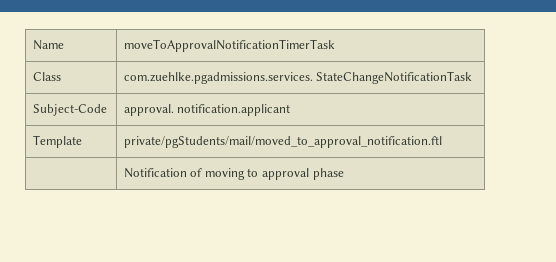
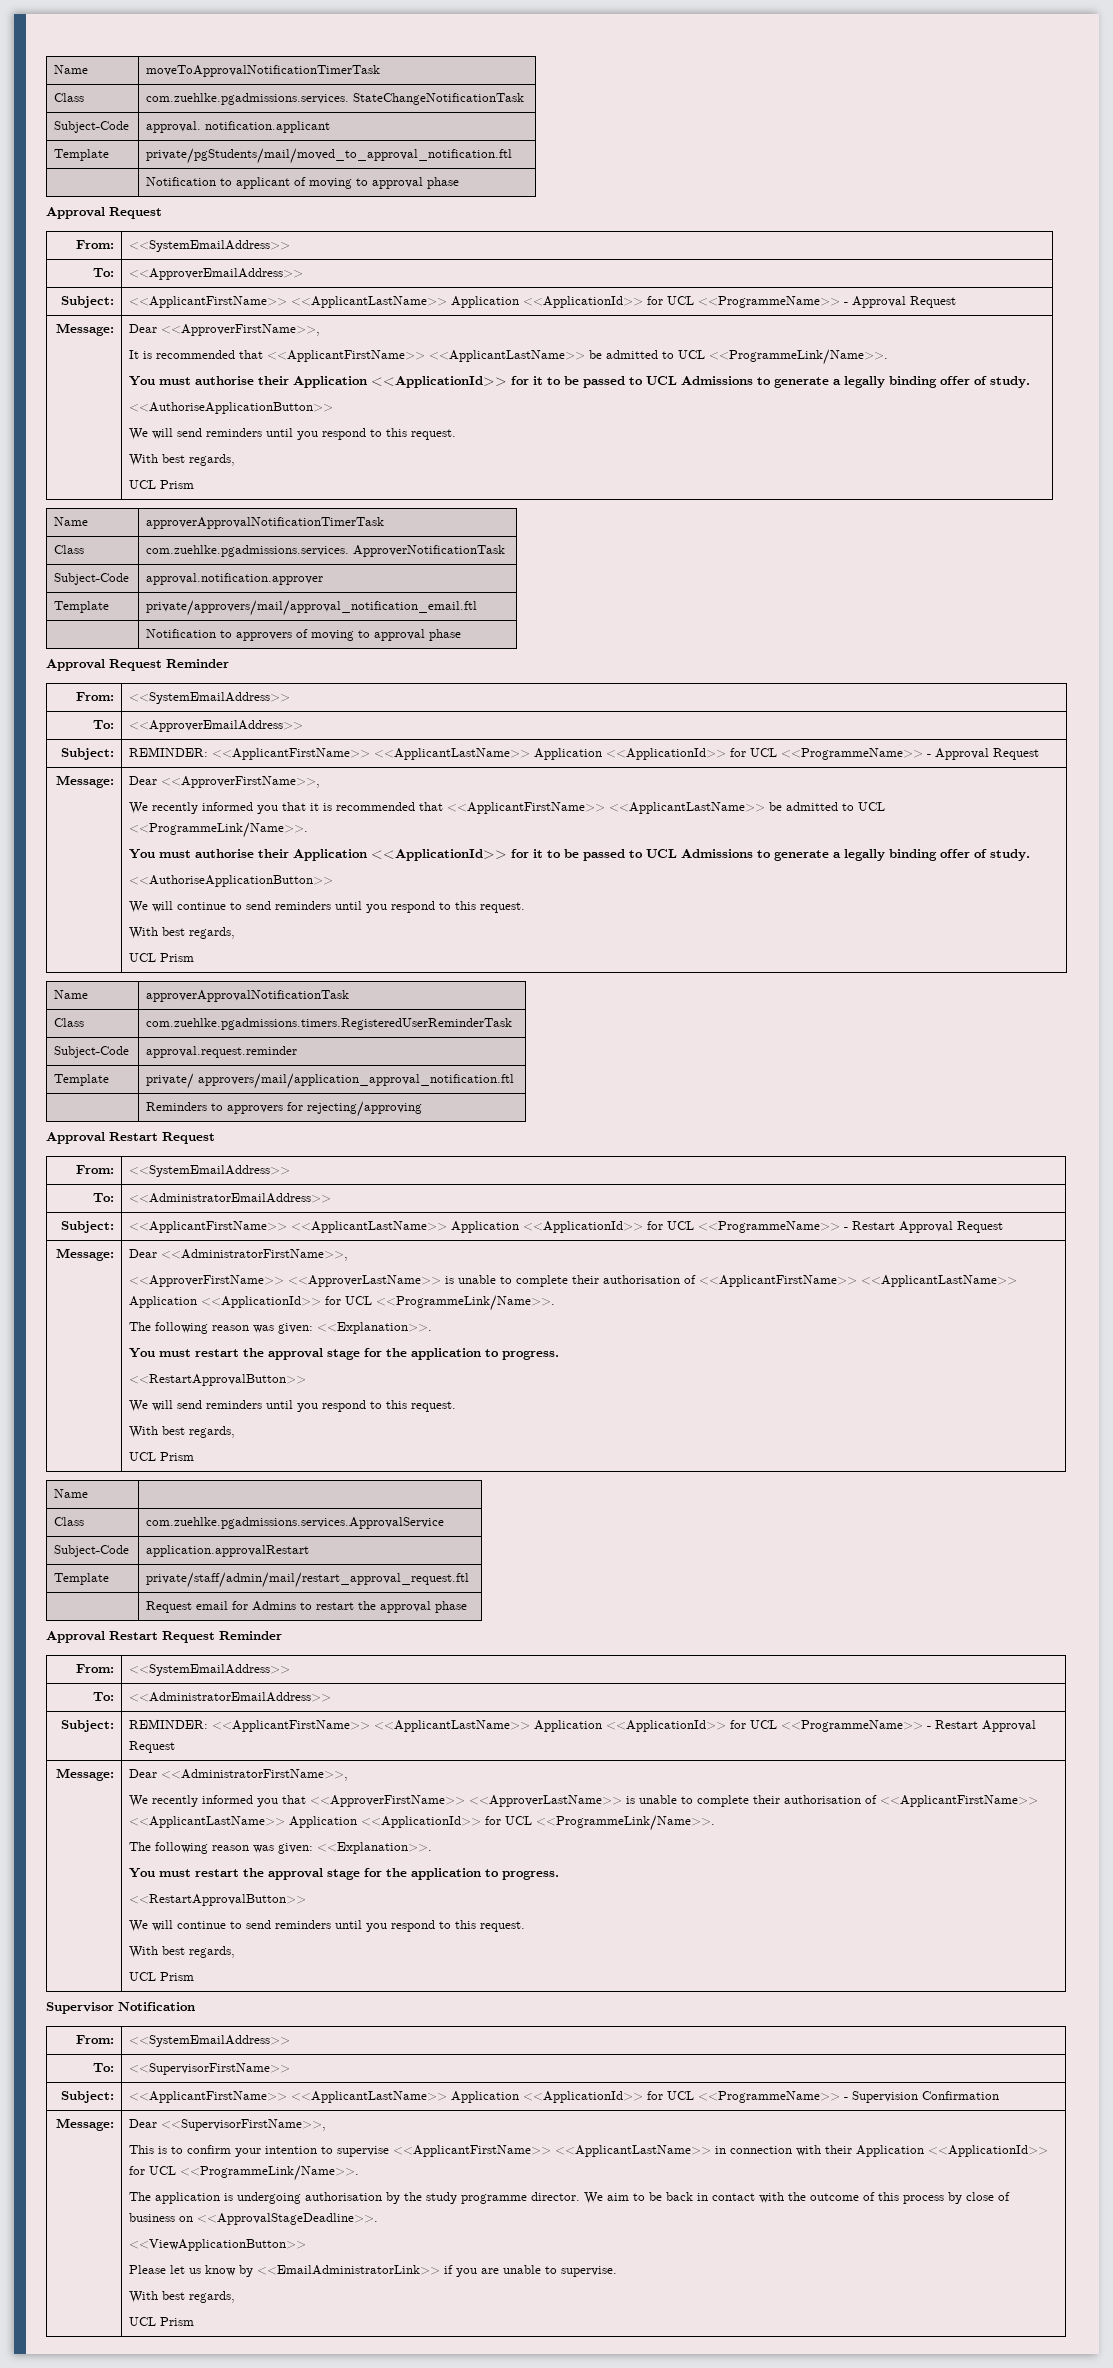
- | Notification of moving to approval phase
+ | Notification to applicant of moving to approval phase
+ Approval Request
+ From: | <<SystemEmailAddress>>
+ To: | <<ApproverEmailAddress>>
+ Subject: | <<ApplicantFirstName>> <<ApplicantLastName>> Application <<ApplicationId>> for UCL <<ProgrammeName>> - Approval Request
+ Message: | Dear <<ApproverFirstName>>,
+ It is recommended that <<ApplicantFirstName>> <<ApplicantLastName>> be admitted to UCL <<ProgrammeLink/Name>>.
+ You must authorise their Application <<ApplicationId>> for it to be passed to UCL Admissions to generate a legally binding offer of study.
+ <<AuthoriseApplicationButton>>
+ We will send reminders until you respond to this request.
+ With best regards,
+ UCL Prism
+ Name | approverApprovalNotificationTimerTask
+ Class | com.zuehlke.pgadmissions.services. ApproverNotificationTask
+ Subject-Code | approval.notification.approver
+ Template | private/approvers/mail/approval_notification_email.ftl
+ | Notification to approvers of moving to approval phase
+ Approval Request Reminder
+ From: | <<SystemEmailAddress>>
+ To: | <<ApproverEmailAddress>>
+ Subject: | REMINDER: <<ApplicantFirstName>> <<ApplicantLastName>> Application <<ApplicationId>> for UCL <<ProgrammeName>> - Approval Request
+ Message: | Dear <<ApproverFirstName>>,
+ We recently informed you that it is recommended that <<ApplicantFirstName>> <<ApplicantLastName>> be admitted to UCL <<ProgrammeLink/Name>>.
+ You must authorise their Application <<ApplicationId>> for it to be passed to UCL Admissions to generate a legally binding offer of study.
+ <<AuthoriseApplicationButton>>
+ We will continue to send reminders until you respond to this request.
+ With best regards,
+ UCL Prism
+ Name | approverApprovalNotificationTask
+ Class | com.zuehlke.pgadmissions.timers.RegisteredUserReminderTask
+ Subject-Code | approval.request.reminder
+ Template | private/ approvers/mail/application_approval_notification.ftl
+ | Reminders to approvers for rejecting/approving
+ Approval Restart Request
+ From: | <<SystemEmailAddress>>
+ To: | <<AdministratorEmailAddress>>
+ Subject: | <<ApplicantFirstName>> <<ApplicantLastName>> Application <<ApplicationId>> for UCL <<ProgrammeName>> - Restart Approval Request
+ Message: | Dear <<AdministratorFirstName>>,
+ <<ApproverFirstName>> <<ApproverLastName>> is unable to complete their authorisation of <<ApplicantFirstName>> <<ApplicantLastName>> Application <<ApplicationId>> for UCL <<ProgrammeLink/Name>>.
+ The following reason was given: <<Explanation>>.
+ You must restart the approval stage for the application to progress.
+ <<RestartApprovalButton>>
+ We will send reminders until you respond to this request.
+ With best regards,
+ UCL Prism
+ Name |
+ Class | com.zuehlke.pgadmissions.services.ApprovalService
+ Subject-Code | application.approvalRestart
+ Template | private/staff/admin/mail/restart_approval_request.ftl
+ | Request email for Admins to restart the approval phase
+ Approval Restart Request Reminder
+ From: | <<SystemEmailAddress>>
+ To: | <<AdministratorEmailAddress>>
+ Subject: | REMINDER: <<ApplicantFirstName>> <<ApplicantLastName>> Application <<ApplicationId>> for UCL <<ProgrammeName>> - Restart Approval Request
+ Message: | Dear <<AdministratorFirstName>>,
+ We recently informed you that <<ApproverFirstName>> <<ApproverLastName>> is unable to complete their authorisation of <<ApplicantFirstName>> <<ApplicantLastName>> Application <<ApplicationId>> for UCL <<ProgrammeLink/Name>>.
+ The following reason was given: <<Explanation>>.
+ You must restart the approval stage for the application to progress.
+ <<RestartApprovalButton>>
+ We will continue to send reminders until you respond to this request.
+ With best regards,
+ UCL Prism
+ Supervisor Notification
+ From: | <<SystemEmailAddress>>
+ To: | <<SupervisorFirstName>>
+ Subject: | <<ApplicantFirstName>> <<ApplicantLastName>> Application <<ApplicationId>> for UCL <<ProgrammeName>> - Supervision Confirmation
+ Message: | Dear <<SupervisorFirstName>>,
+ This is to confirm your intention to supervise <<ApplicantFirstName>> <<ApplicantLastName>> in connection with their Application <<ApplicationId>> for UCL <<ProgrammeLink/Name>>.
+ The application is undergoing authorisation by the study programme director. We aim to be back in contact with the outcome of this process by close of business on <<ApprovalStageDeadline>>.
+ <<ViewApplicationButton>>
+ Please let us know by <<EmailAdministratorLink>> if you are unable to supervise.
+ With best regards,
+ UCL Prism

